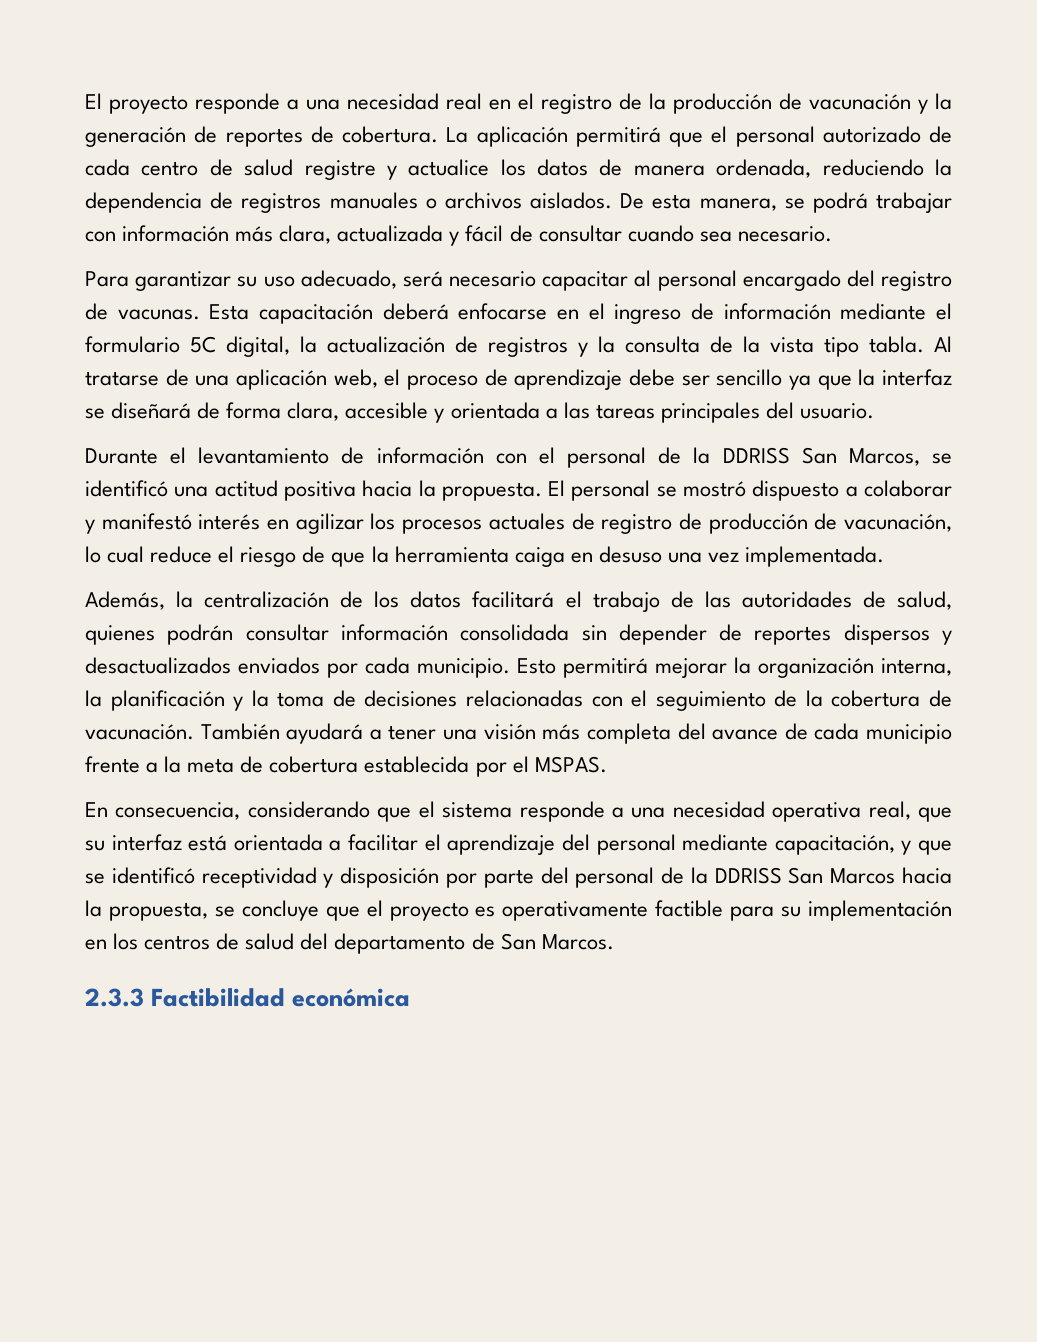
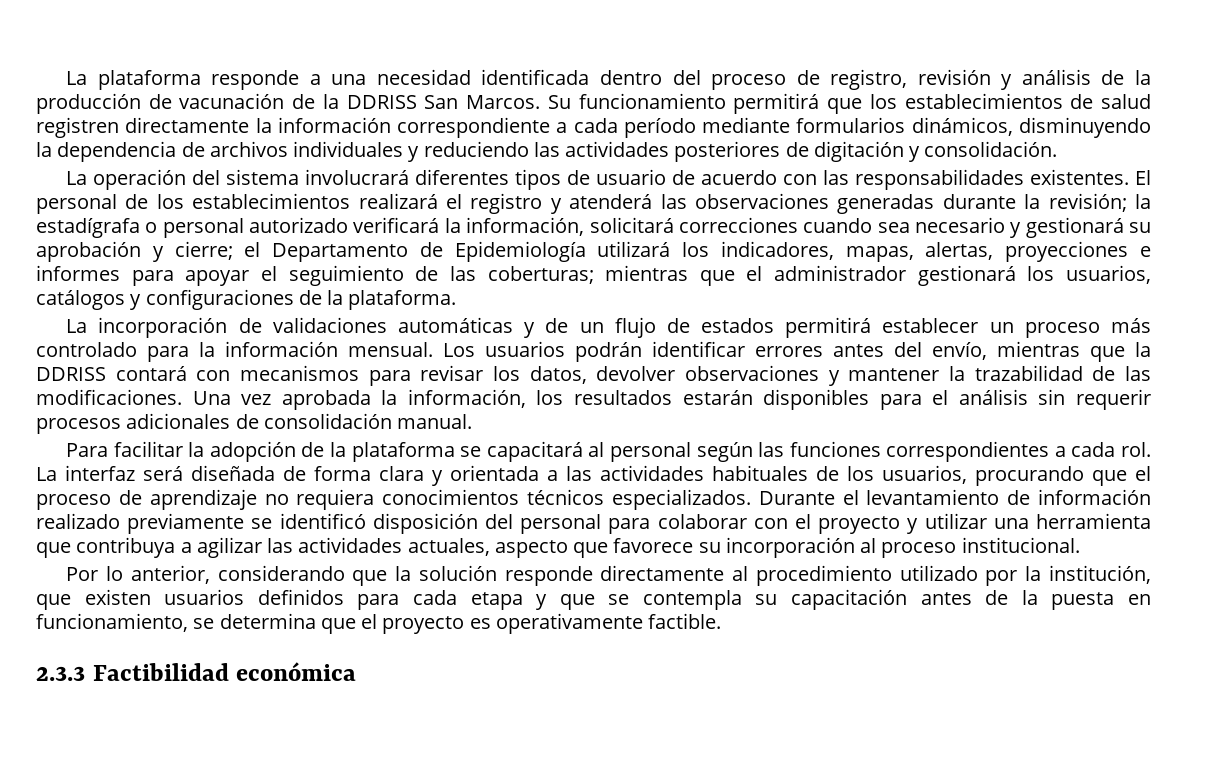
- El proyecto responde a una necesidad real en el registro de la producción de vacunación y la generación de reportes de cobertura. La aplicación permitirá que el personal autorizado de cada centro de salud registre y actualice los datos de manera ordenada, reduciendo la dependencia de registros manuales o archivos aislados. De esta manera, se podrá trabajar con información más clara, actualizada y fácil de consultar cuando sea necesario.
- Para garantizar su uso adecuado, será necesario capacitar al personal encargado del registro de vacunas. Esta capacitación deberá enfocarse en el ingreso de información mediante el formulario 5C digital, la actualización de registros y la consulta de la vista tipo tabla. Al tratarse de una aplicación web, el proceso de aprendizaje debe ser sencillo ya que la interfaz se diseñará de forma clara, accesible y orientada a las tareas principales del usuario.
- Durante el levantamiento de información con el personal de la DDRISS San Marcos, se identificó una actitud positiva hacia la propuesta. El personal se mostró dispuesto a colaborar y manifestó interés en agilizar los procesos actuales de registro de producción de vacunación, lo cual reduce el riesgo de que la herramienta caiga en desuso una vez implementada.
- Además, la centralización de los datos facilitará el trabajo de las autoridades de salud, quienes podrán consultar información consolidada sin depender de reportes dispersos y desactualizados enviados por cada municipio. Esto permitirá mejorar la organización interna, la planificación y la toma de decisiones relacionadas con el seguimiento de la cobertura de vacunación. También ayudará a tener una visión más completa del avance de cada municipio frente a la meta de cobertura establecida por el MSPAS.
- En consecuencia, considerando que el sistema responde a una necesidad operativa real, que su interfaz está orientada a facilitar el aprendizaje del personal mediante capacitación, y que se identificó receptividad y disposición por parte del personal de la DDRISS San Marcos hacia la propuesta, se concluye que el proyecto es operativamente factible para su implementación en los centros de salud del departamento de San Marcos.
+ La plataforma responde a una necesidad identificada dentro del proceso de registro, revisión y análisis de la producción de vacunación de la DDRISS San Marcos. Su funcionamiento permitirá que los establecimientos de salud registren directamente la información correspondiente a cada período mediante formularios dinámicos, disminuyendo la dependencia de archivos individuales y reduciendo las actividades posteriores de digitación y consolidación.
+ La operación del sistema involucrará diferentes tipos de usuario de acuerdo con las responsabilidades existentes. El personal de los establecimientos realizará el registro y atenderá las observaciones generadas durante la revisión; la estadígrafa o personal autorizado verificará la información, solicitará correcciones cuando sea necesario y gestionará su aprobación y cierre; el Departamento de Epidemiología utilizará los indicadores, mapas, alertas, proyecciones e informes para apoyar el seguimiento de las coberturas; mientras que el administrador gestionará los usuarios, catálogos y configuraciones de la plataforma.
+ La incorporación de validaciones automáticas y de un flujo de estados permitirá establecer un proceso más controlado para la información mensual. Los usuarios podrán identificar errores antes del envío, mientras que la DDRISS contará con mecanismos para revisar los datos, devolver observaciones y mantener la trazabilidad de las modificaciones. Una vez aprobada la información, los resultados estarán disponibles para el análisis sin requerir procesos adicionales de consolidación manual.
+ Para facilitar la adopción de la plataforma se capacitará al personal según las funciones correspondientes a cada rol. La interfaz será diseñada de forma clara y orientada a las actividades habituales de los usuarios, procurando que el proceso de aprendizaje no requiera conocimientos técnicos especializados. Durante el levantamiento de información realizado previamente se identificó disposición del personal para colaborar con el proyecto y utilizar una herramienta que contribuya a agilizar las actividades actuales, aspecto que favorece su incorporación al proceso institucional.
+ Por lo anterior, considerando que la solución responde directamente al procedimiento utilizado por la institución, que existen usuarios definidos para cada etapa y que se contempla su capacitación antes de la puesta en funcionamiento, se determina que el proyecto es operativamente factible.

